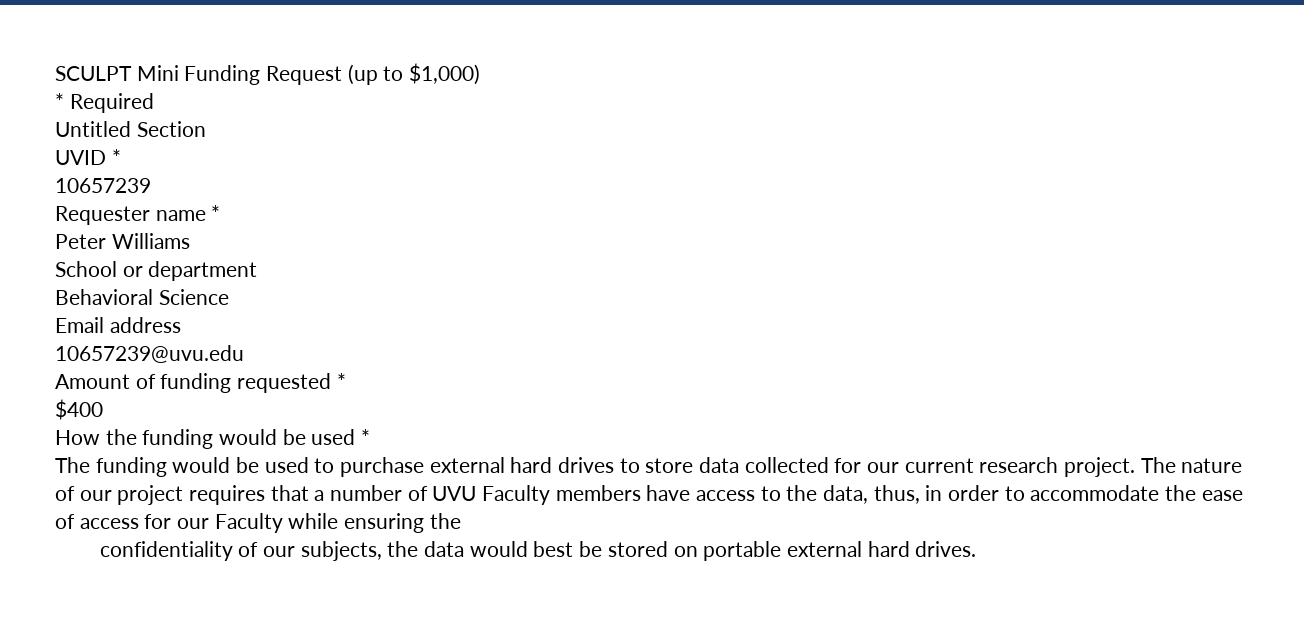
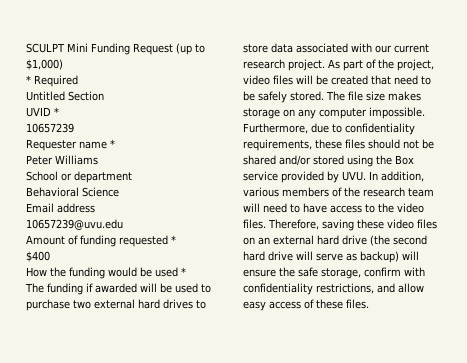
- The funding would be used to purchase external hard drives to store data collected for our current research project.
+ The funding if awarded will be used to purchase two external hard drives to store data associated with our current research project.
- The nature of our project requires that a number of UVU Faculty members have access to the data, thus, in order to accommodate the ease of access for our Faculty while ensuring the
- confidentiality of our subjects, the data would best be stored on portable external hard drives.
+ As part of the project, video files will be created that need to be safely stored. The file size makes storage on any computer impossible. Furthermore, due to confidentiality requirements, these files should not be shared and/or stored using the Box service provided by UVU. In addition, various members of the research team will need to have access to the video files. Therefore, saving these video files on an external hard drive (the second hard drive will serve as backup) will ensure the safe storage, confirm with confidentiality restrictions, and allow easy access of these files.

